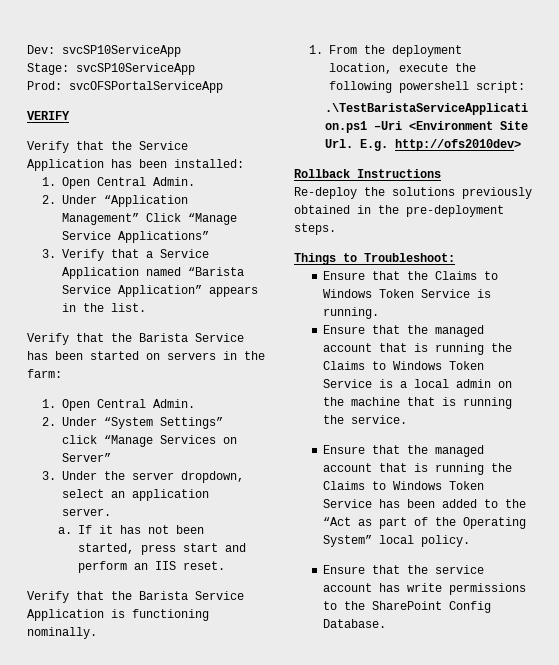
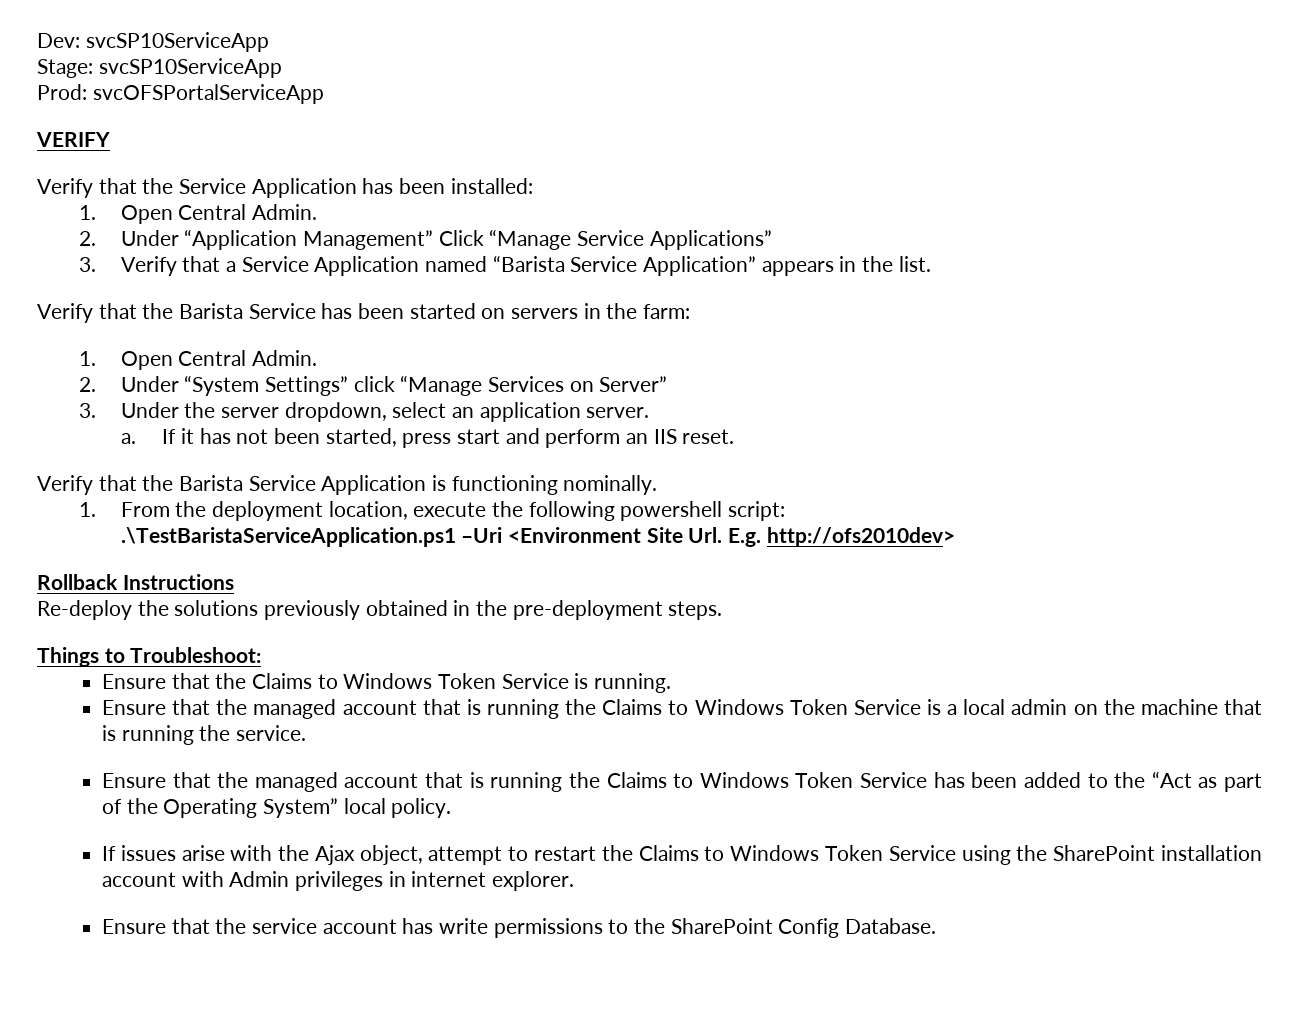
+ If issues arise with the Ajax object, attempt to restart the Claims to Windows Token Service using the SharePoint installation account with Admin privileges in internet explorer.

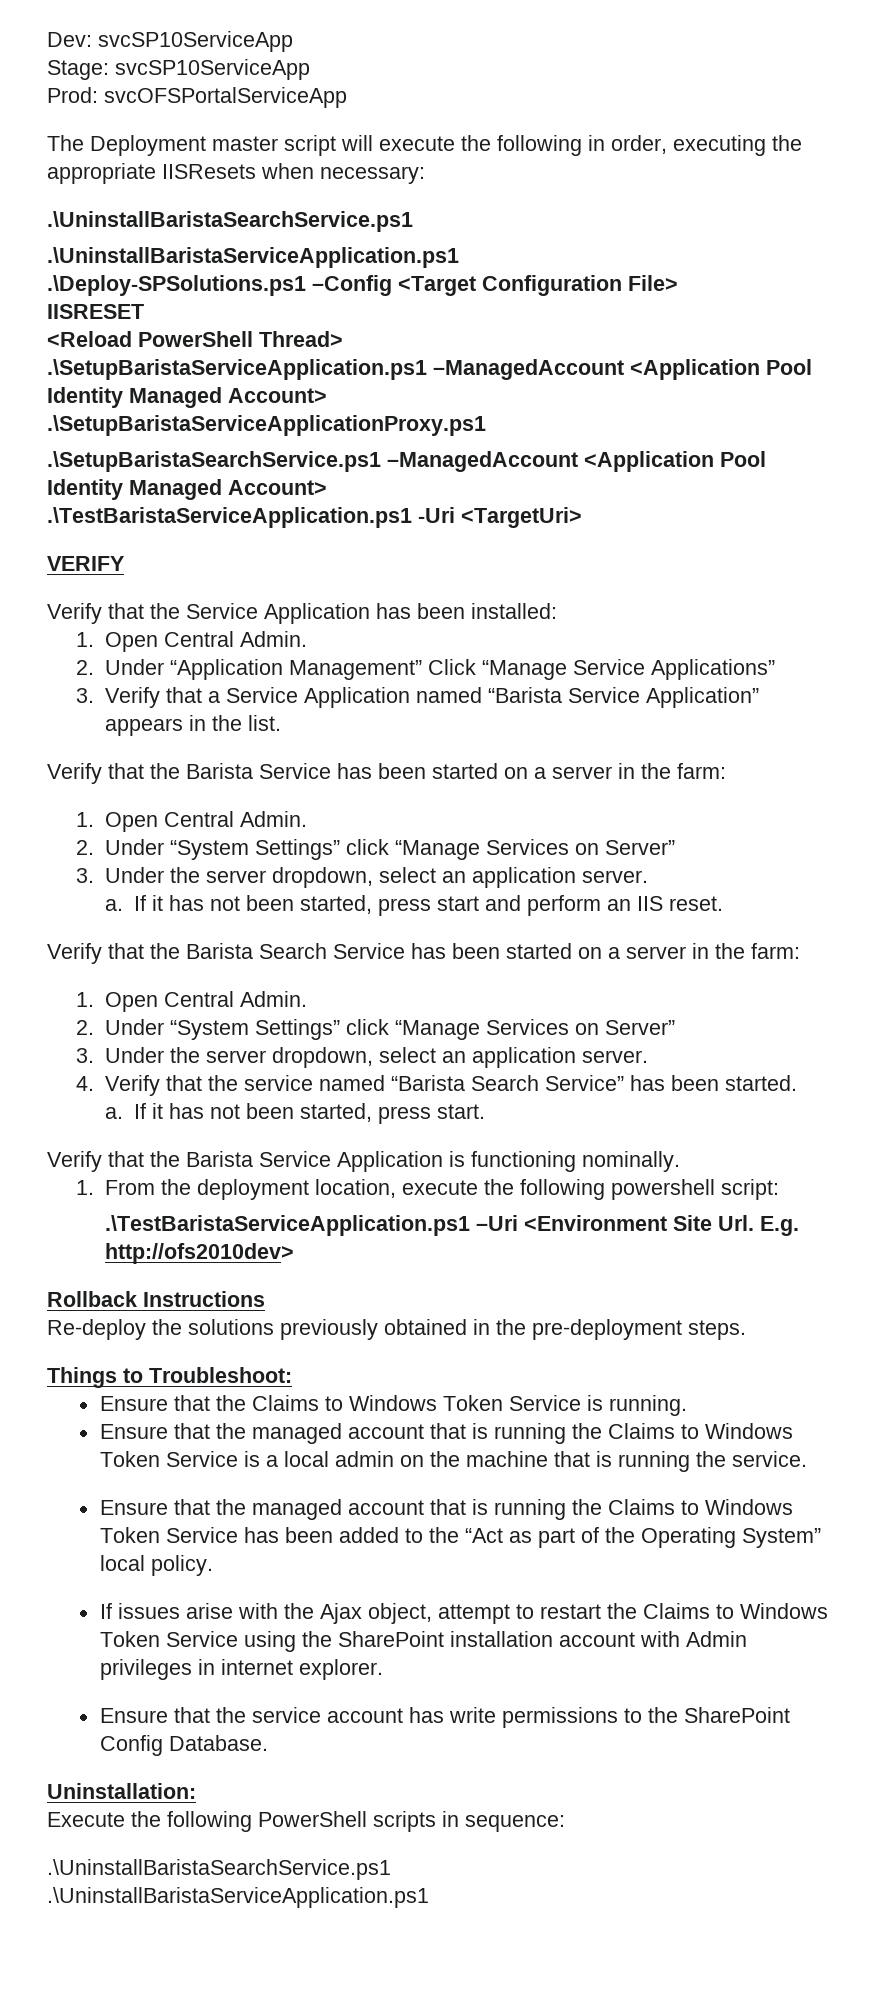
+ The Deployment master script will execute the following in order, executing the appropriate IISResets when necessary:
+ .\UninstallBaristaSearchService.ps1
+ .\UninstallBaristaServiceApplication.ps1
+ .\Deploy-SPSolutions.ps1 –Config <Target Configuration File>
+ IISRESET
+ <Reload PowerShell Thread>
+ .\SetupBaristaServiceApplication.ps1 –ManagedAccount <Application Pool Identity Managed Account>
+ .\SetupBaristaServiceApplicationProxy.ps1
+ .\SetupBaristaSearchService.ps1 –ManagedAccount <Application Pool Identity Managed Account>
+ .\TestBaristaServiceApplication.ps1 -Uri <TargetUri>
- Verify that the Barista Service has been started on servers in the farm:
+ Verify that the Barista Service has been started on a server in the farm:
+ Verify that the Barista Search Service has been started on a server in the farm:
+ 1. Open Central Admin.
+ 2. Under “System Settings” click “Manage Services on Server”
+ 3. Under the server dropdown, select an application server.
+ 4. Verify that the service named “Barista Search Service” has been started.
+ a. If it has not been started, press start.
+ Uninstallation:
+ Execute the following PowerShell scripts in sequence:
+ .\UninstallBaristaSearchService.ps1
+ .\UninstallBaristaServiceApplication.ps1

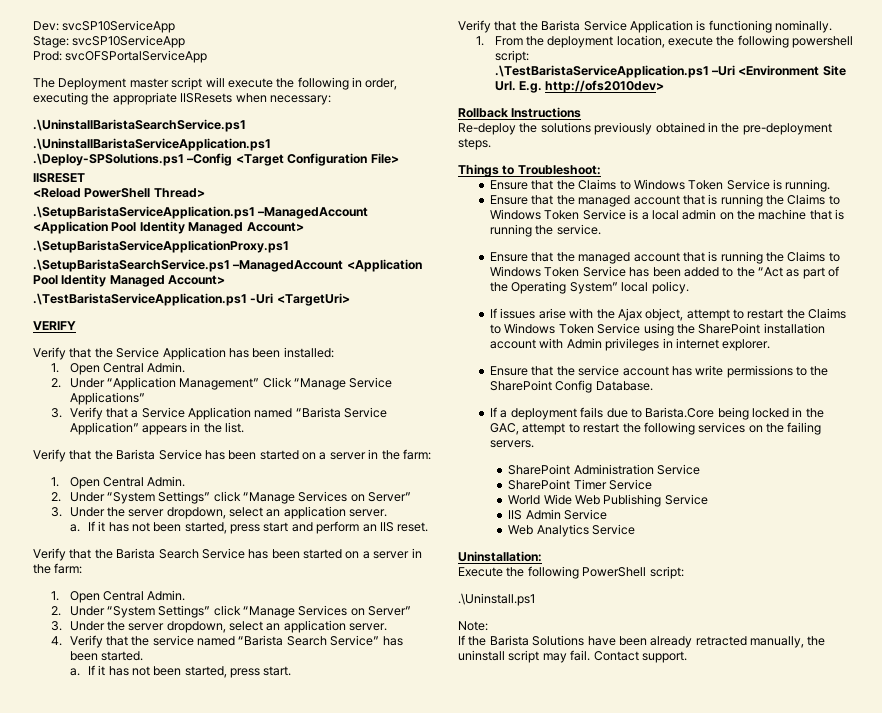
+ If a deployment fails due to Barista.Core being locked in the GAC, attempt to restart the following services on the failing servers.
+ SharePoint Administration Service
+ SharePoint Timer Service
+ World Wide Web Publishing Service
+ IIS Admin Service
+ Web Analytics Service
- Execute the following PowerShell scripts in sequence:
- .\UninstallBaristaSearchService.ps1
- .\UninstallBaristaServiceApplication.ps1
+ Execute the following PowerShell script:
+ .\Uninstall.ps1
+ Note:
+ If the Barista Solutions have been already retracted manually, the uninstall script may fail. Contact support.

